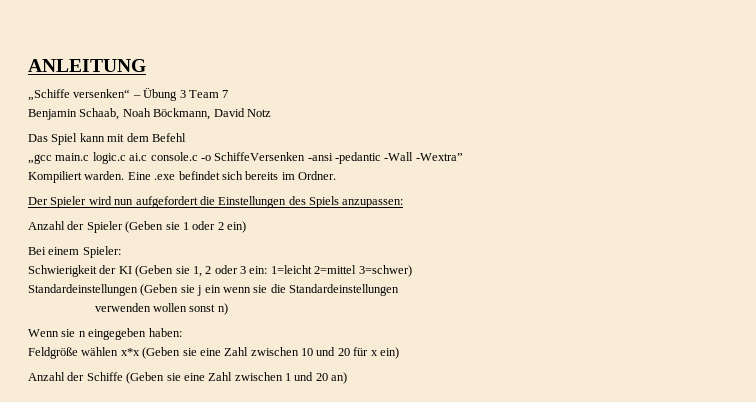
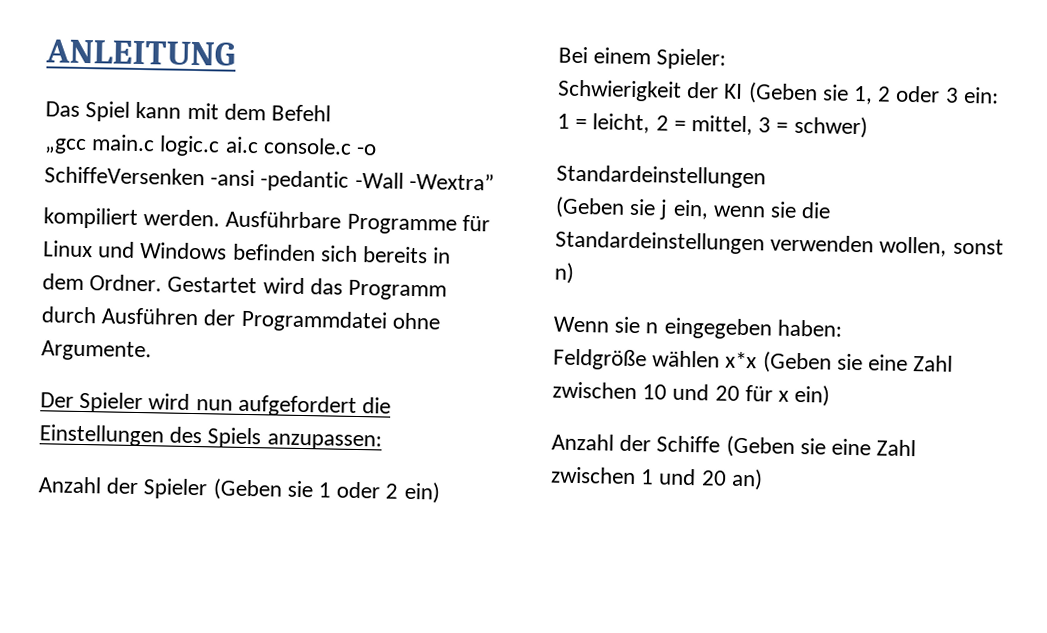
- „Schiffe versenken“ – Übung 3 Team 7
- Benjamin Schaab, Noah Böckmann, David Notz
- Kompiliert warden. Eine .exe befindet sich bereits im Ordner.
+ kompiliert werden. Ausführbare Programme für Linux und Windows befinden sich bereits in dem Ordner. Gestartet wird das Programm durch Ausführen der Programmdatei ohne Argumente.
- Schwierigkeit der KI (Geben sie 1, 2 oder 3 ein: 1=leicht 2=mittel 3=schwer)
- Standardeinstellungen (Geben sie j ein wenn sie die Standardeinstellungen
- verwenden wollen sonst n)
+ Schwierigkeit der KI (Geben sie 1, 2 oder 3 ein: 1 = leicht, 2 = mittel, 3 = schwer)
+ Standardeinstellungen
+ (Geben sie j ein, wenn sie die Standardeinstellungen verwenden wollen, sonst n)

